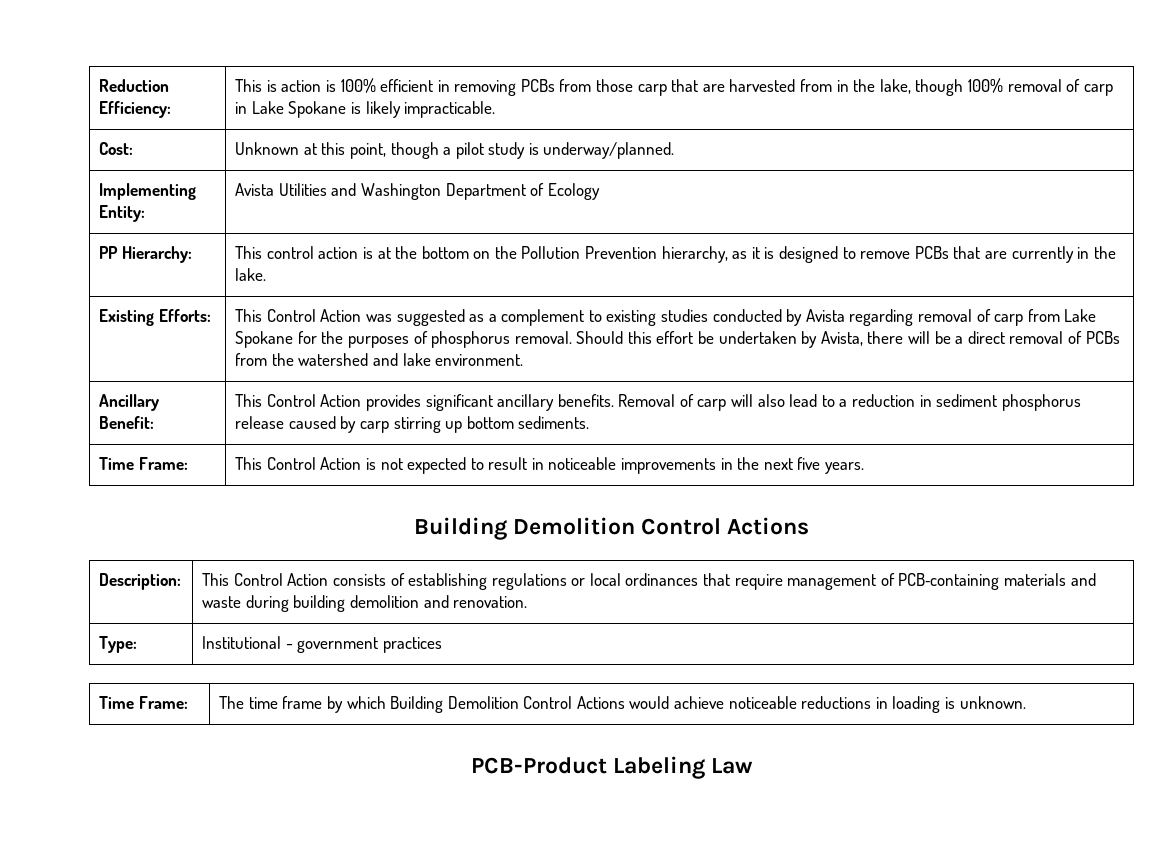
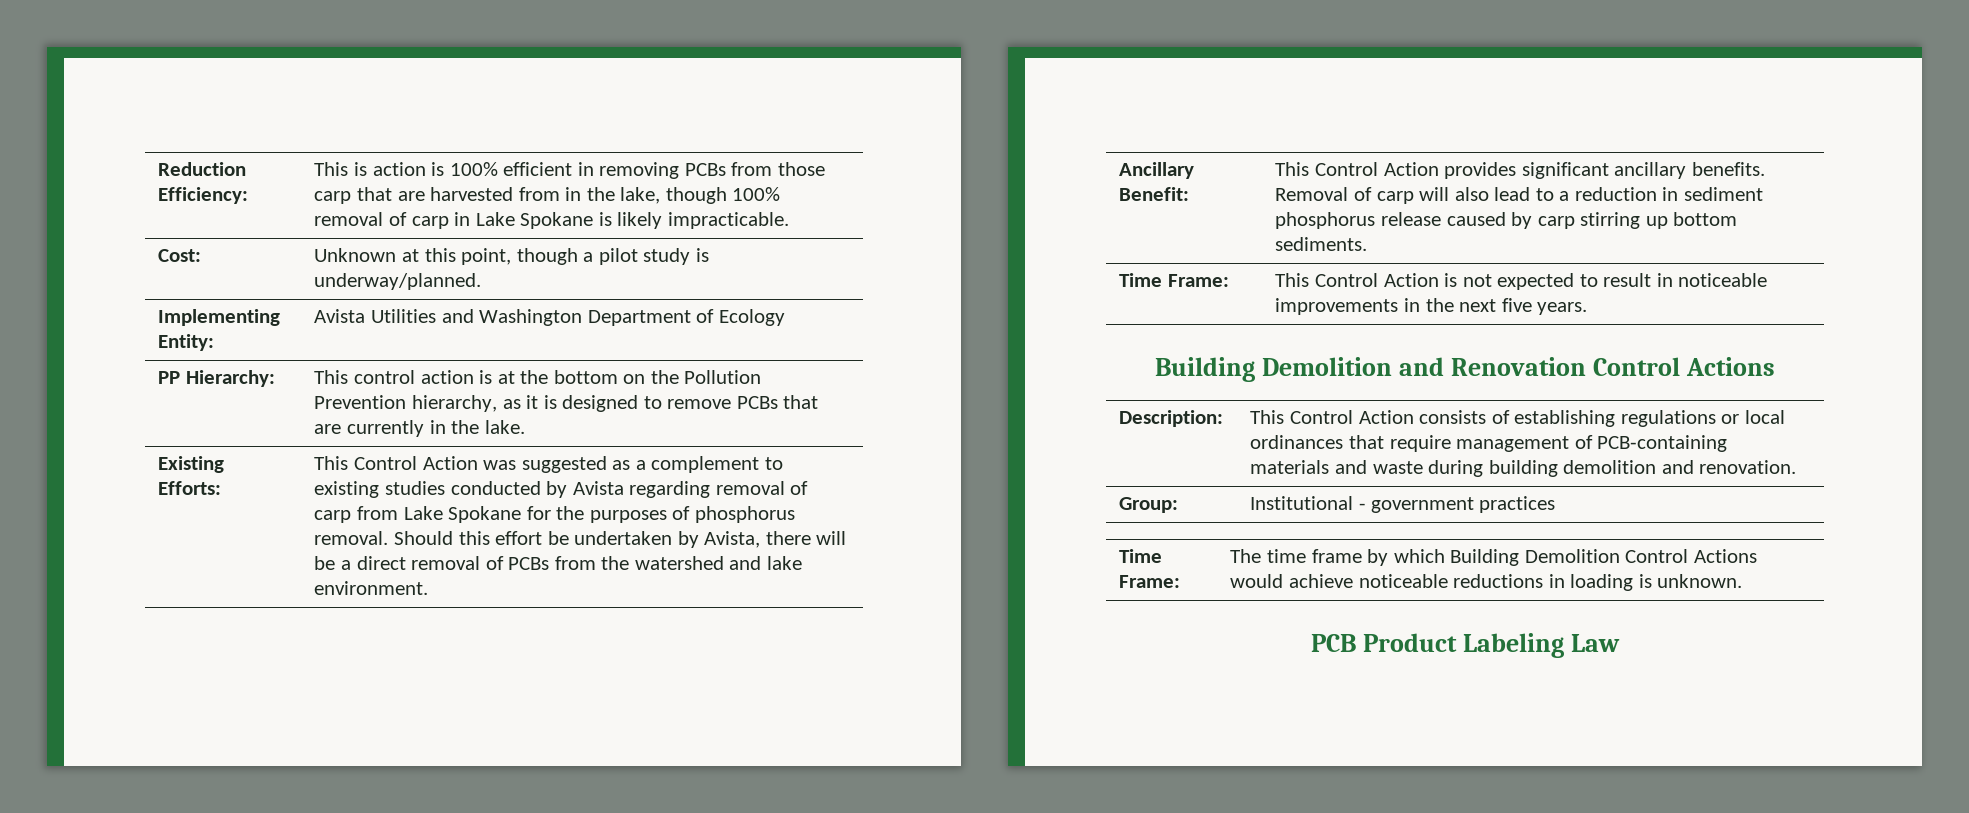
  Time Frame: | This Control Action is not expected to result in noticeable improvements in the next five years.
- Building Demolition Control Actions
+ Building Demolition and Renovation Control Actions
- Type: | Institutional - government practices
+ Group: | Institutional - government practices
- PCB-Product Labeling Law
+ PCB Product Labeling Law

